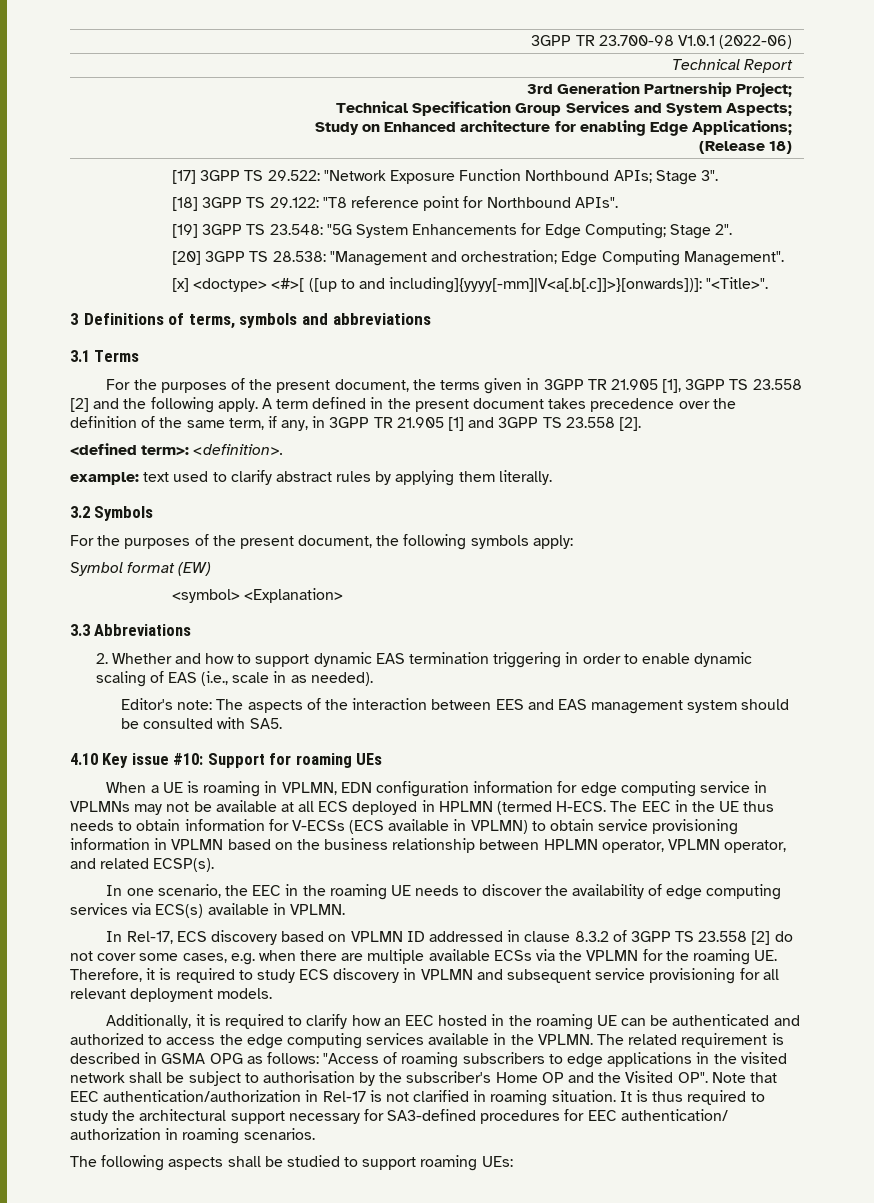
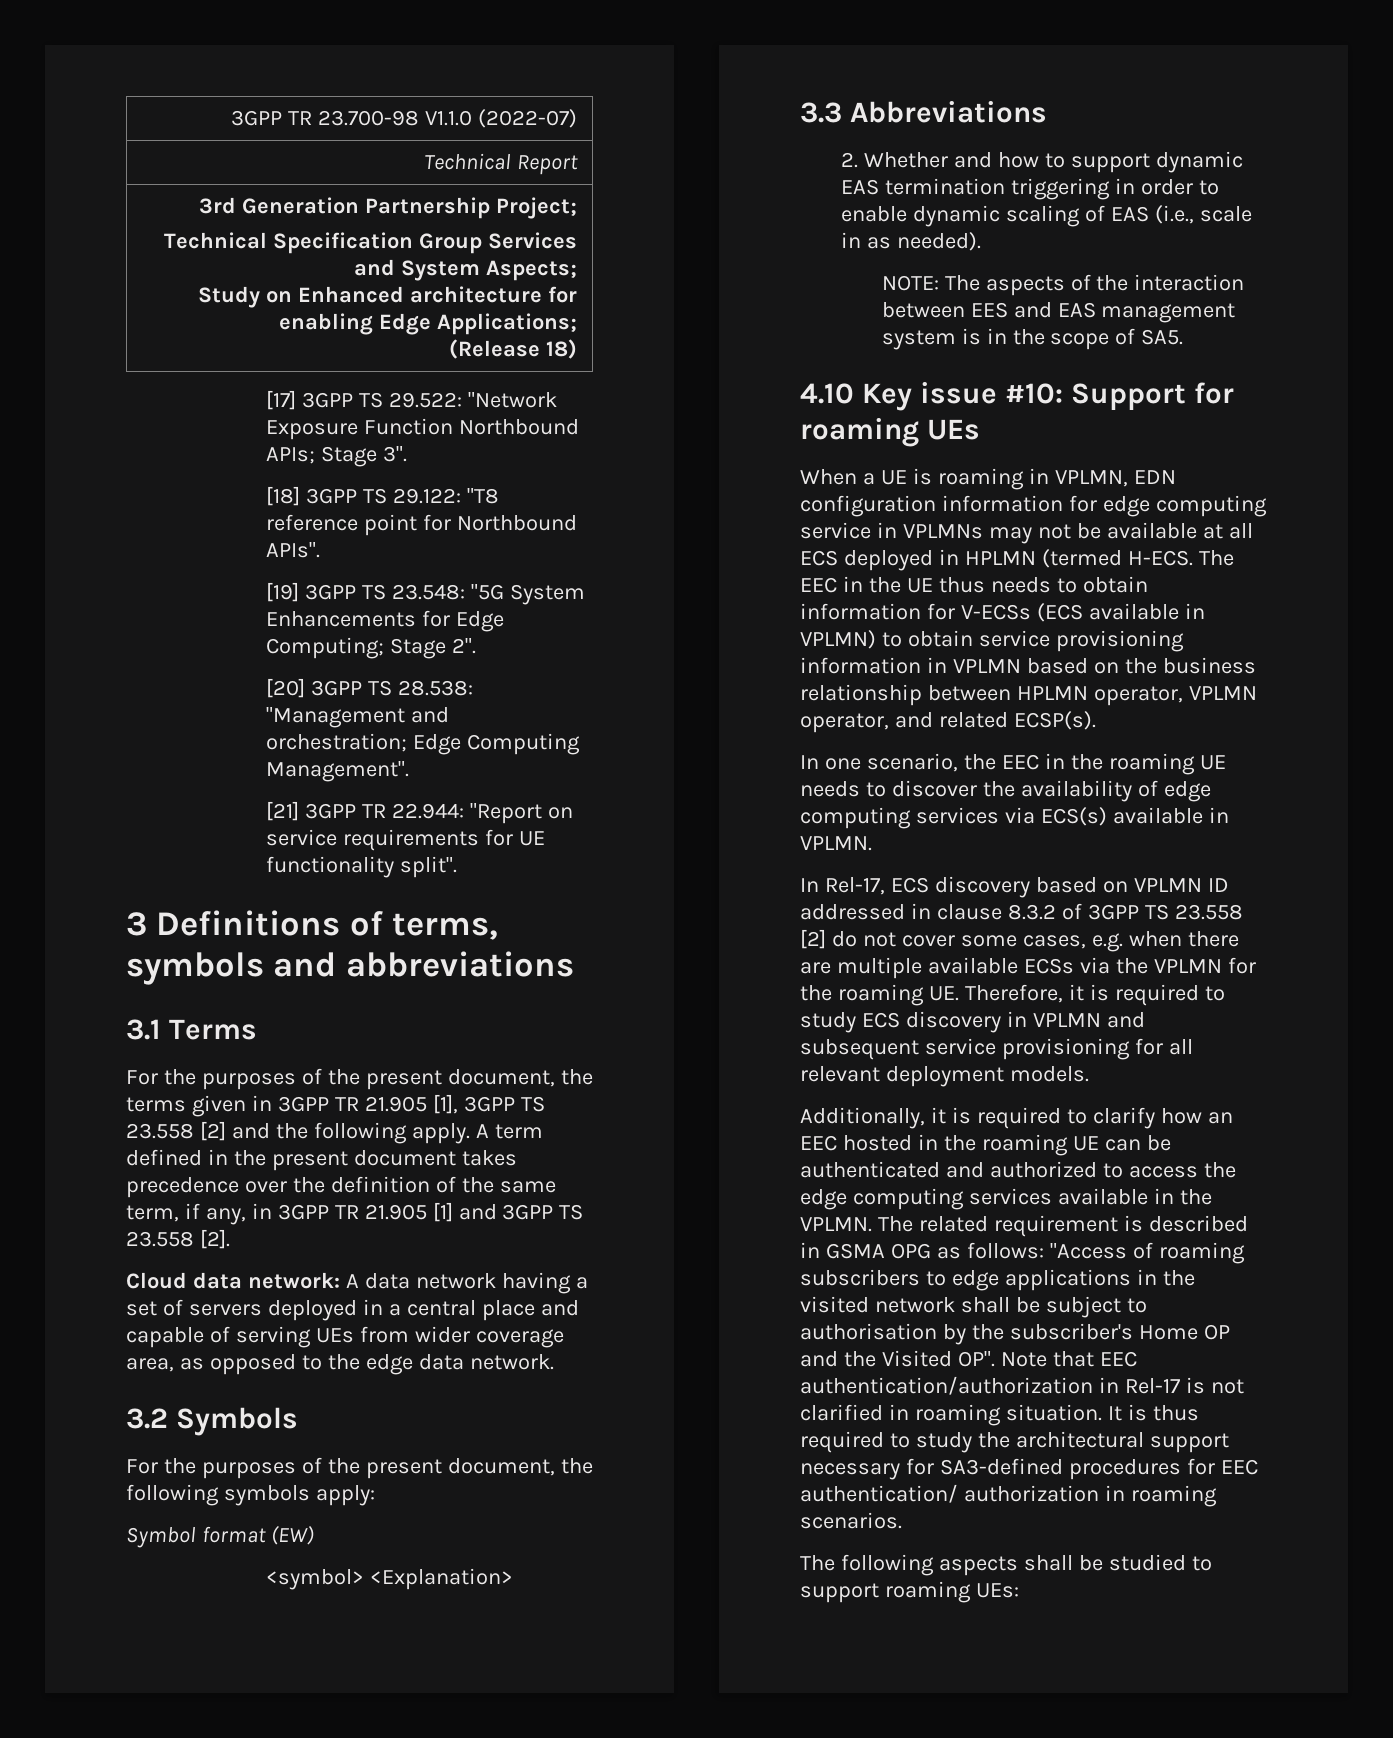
- 3GPP TR 23.700-98 V1.0.1 (2022-06)
+ 3GPP TR 23.700-98 V1.1.0 (2022-07)
- [x] <doctype> <#>[ ([up to and including]{yyyy[-mm]|V<a[.b[.c]]>}[onwards])]: "<Title>".
+ [21] 3GPP TR 22.944: "Report on service requirements for UE functionality split".
- <defined term>: <definition>.
- example: text used to clarify abstract rules by applying them literally.
+ Cloud data network: A data network having a set of servers deployed in a central place and capable of serving UEs from wider coverage area, as opposed to the edge data network.
- Editor's note: The aspects of the interaction between EES and EAS management system should be consulted with SA5.
+ NOTE: The aspects of the interaction between EES and EAS management system is in the scope of SA5.

